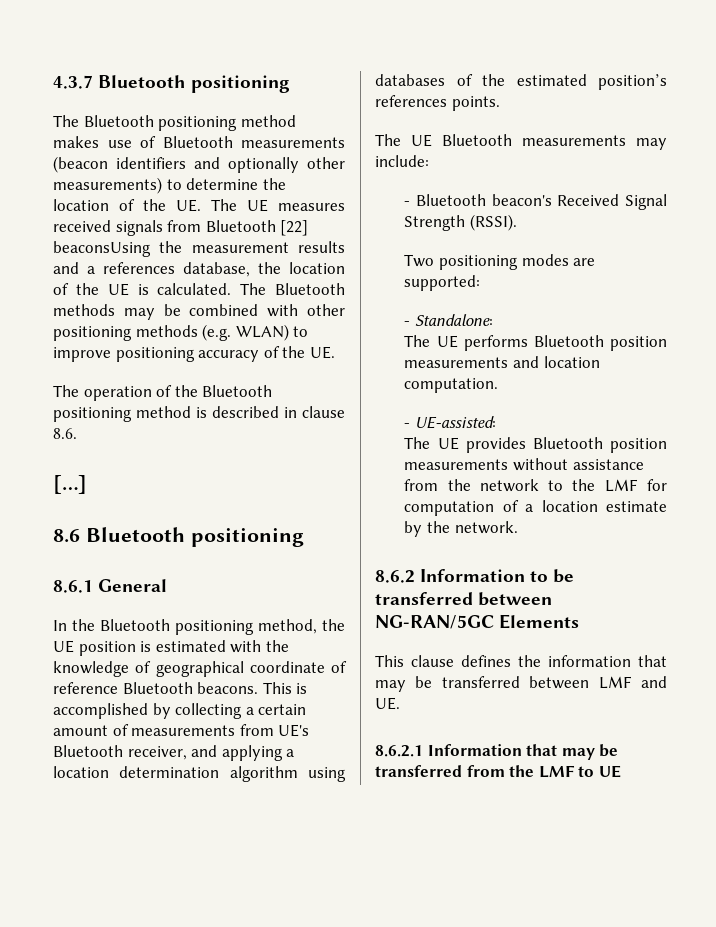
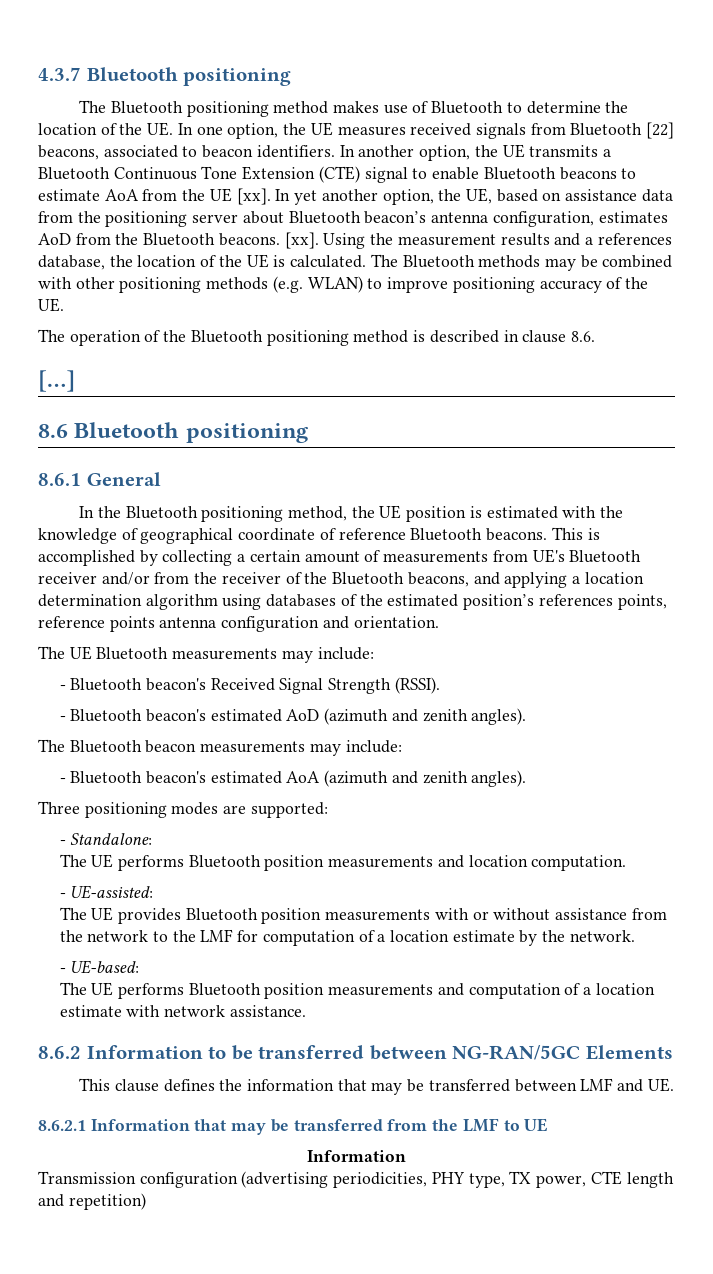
- The Bluetooth positioning method makes use of Bluetooth measurements (beacon identifiers and optionally other measurements) to determine the location of the UE. The UE measures received signals from Bluetooth [22] beaconsUsing the measurement results and a references database, the location of the UE is calculated.
+ The Bluetooth positioning method makes use of Bluetooth to determine the location of the UE. In one option, the UE measures received signals from Bluetooth [22] beacons, associated to beacon identifiers. In another option, the UE transmits a Bluetooth Continuous Tone Extension (CTE) signal to enable Bluetooth beacons to estimate AoA from the UE [xx]. In yet another option, the UE, based on assistance data from the positioning server about Bluetooth beacon’s antenna configuration, estimates AoD from the Bluetooth beacons. [xx]. Using the measurement results and a references database, the location of the UE is calculated.
- This is accomplished by collecting a certain amount of measurements from UE's Bluetooth receiver, and applying a location determination algorithm using databases of the estimated position’s references points.
+ This is accomplished by collecting a certain amount of measurements from UE's Bluetooth receiver and/or from the receiver of the Bluetooth beacons, and applying a location determination algorithm using databases of the estimated position’s references points, reference points antenna configuration and orientation.
- Two positioning modes are supported:
+ - Bluetooth beacon's estimated AoD (azimuth and zenith angles).
+ The Bluetooth beacon measurements may include:
+ - Bluetooth beacon's estimated AoA (azimuth and zenith angles).
+ Three positioning modes are supported:
- The UE provides Bluetooth position measurements without assistance from the network to the LMF for computation of a location estimate by the network.
+ The UE provides Bluetooth position measurements with or without assistance from the network to the LMF for computation of a location estimate by the network.
+ - UE-based:
+ The UE performs Bluetooth position measurements and computation of a location estimate with network assistance.
  8.6.2.1 Information that may be transferred from the LMF to UE
+ Information
+ Transmission configuration (advertising periodicities, PHY type, TX power, CTE length and repetition)

